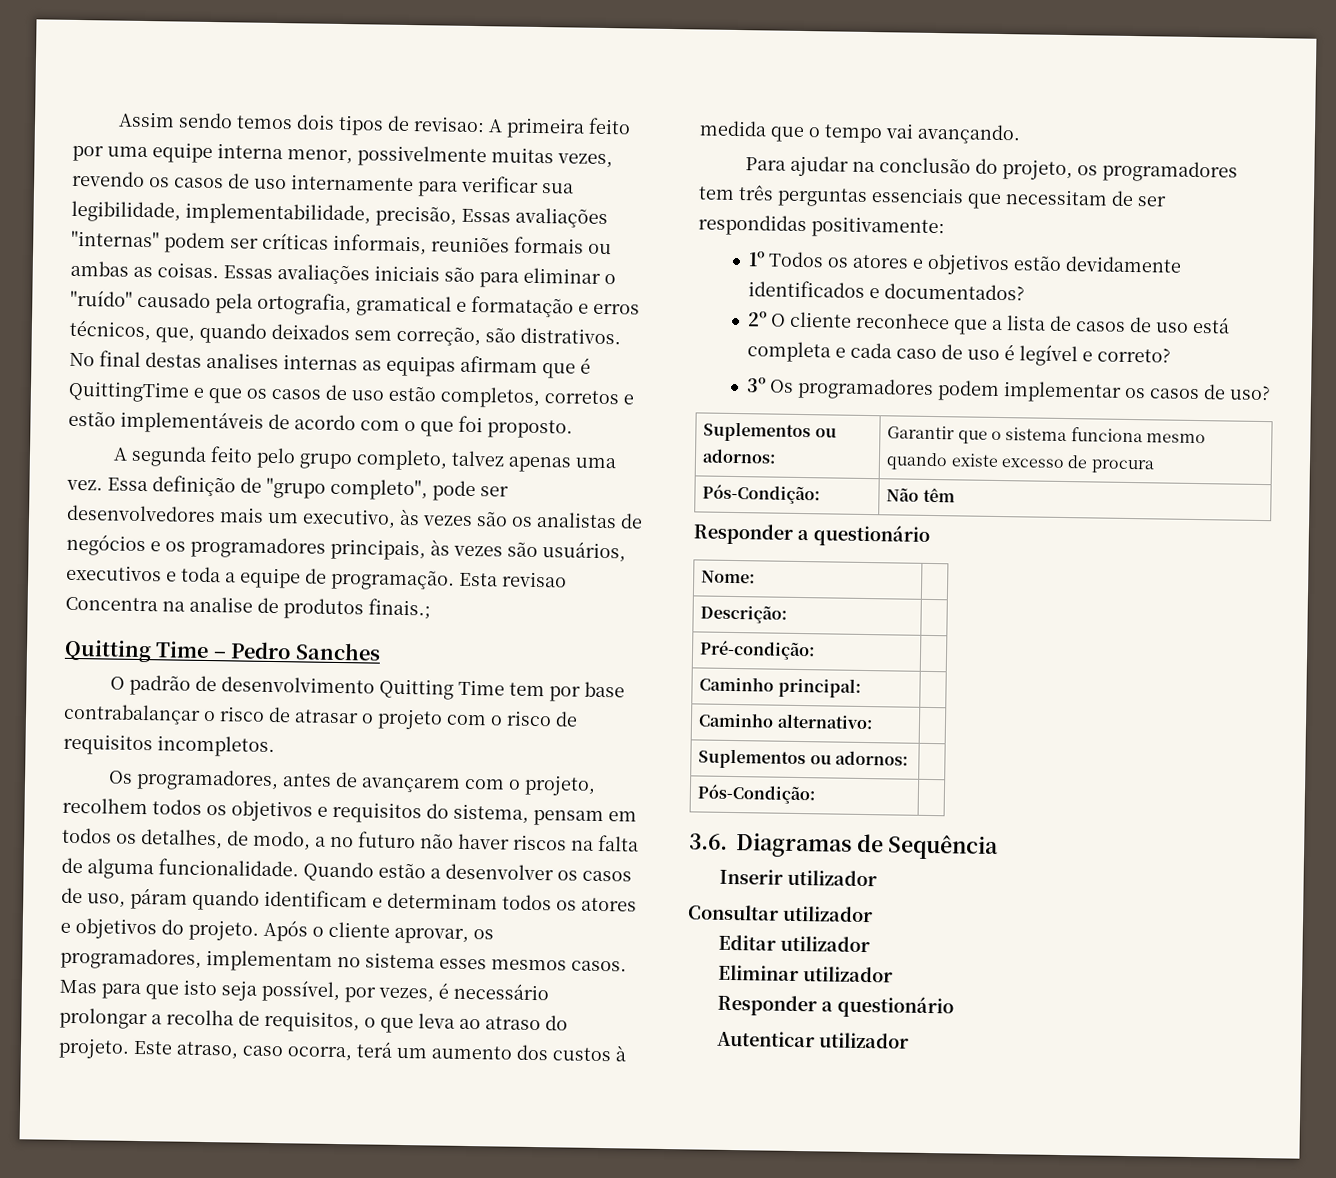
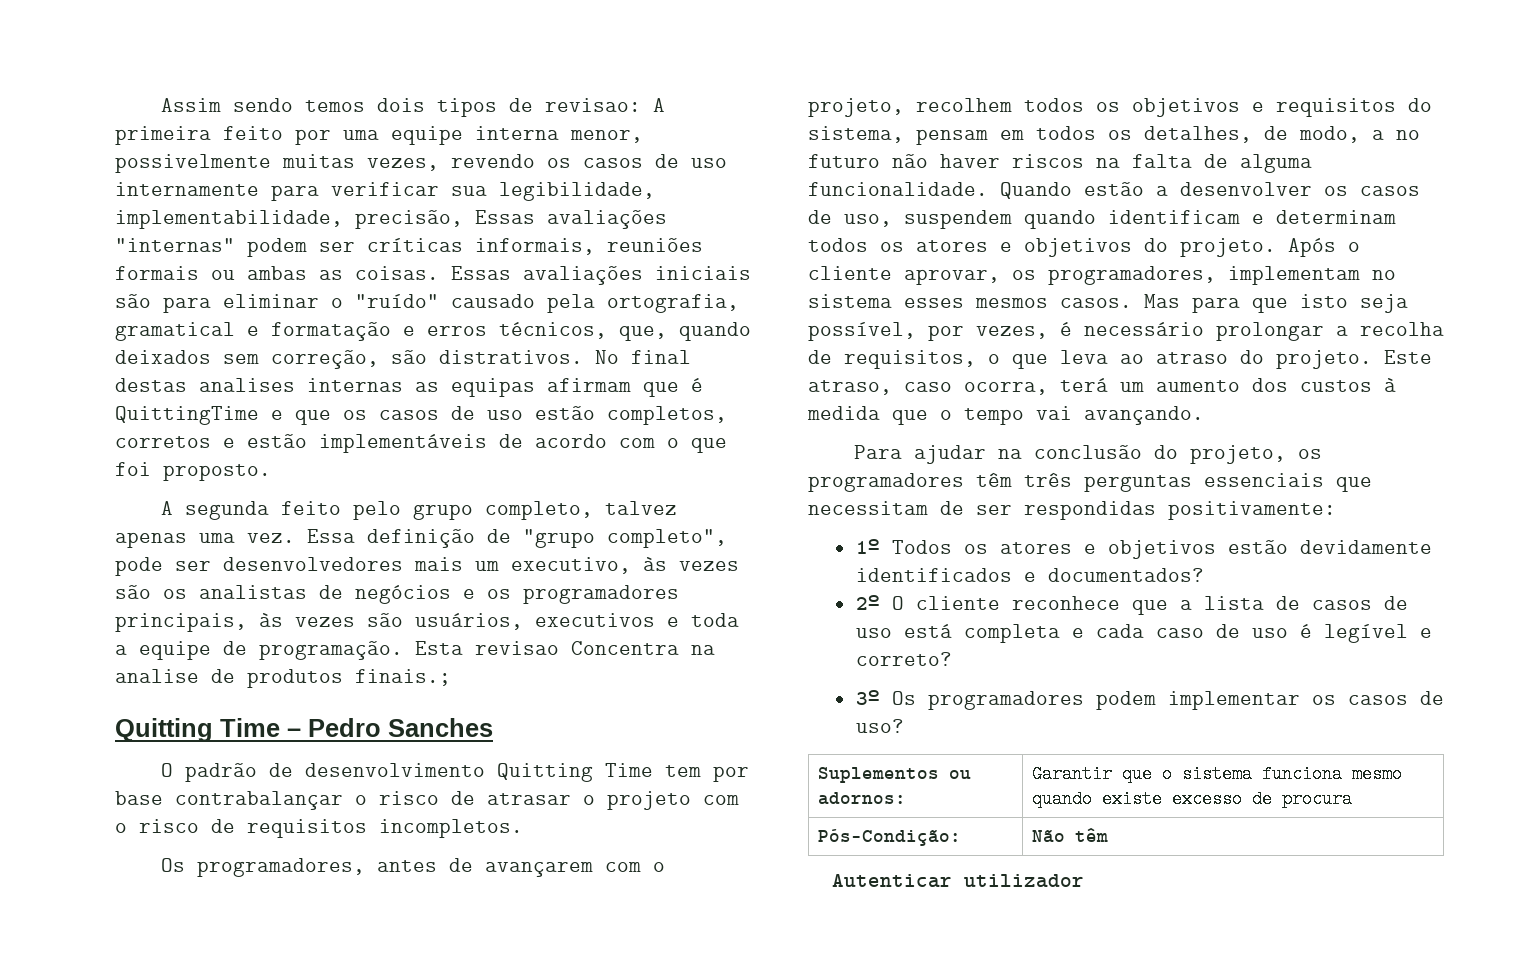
- Quando estão a desenvolver os casos de uso, páram quando identificam e determinam todos os atores e objetivos do projeto.
+ Quando estão a desenvolver os casos de uso, suspendem quando identificam e determinam todos os atores e objetivos do projeto.
- Para ajudar na conclusão do projeto, os programadores tem três perguntas essenciais que necessitam de ser respondidas positivamente:
+ Para ajudar na conclusão do projeto, os programadores têm três perguntas essenciais que necessitam de ser respondidas positivamente:
  Pós-Condição: | Não têm
- Responder a questionário
- Nome: |
- Descrição: |
- Pré-condição: |
- Caminho principal: |
- Caminho alternativo: |
- Suplementos ou adornos: |
- Pós-Condição: |
- 3.6. Diagramas de Sequência
- Inserir utilizador
- Consultar utilizador
- Editar utilizador
- Eliminar utilizador
- Responder a questionário

